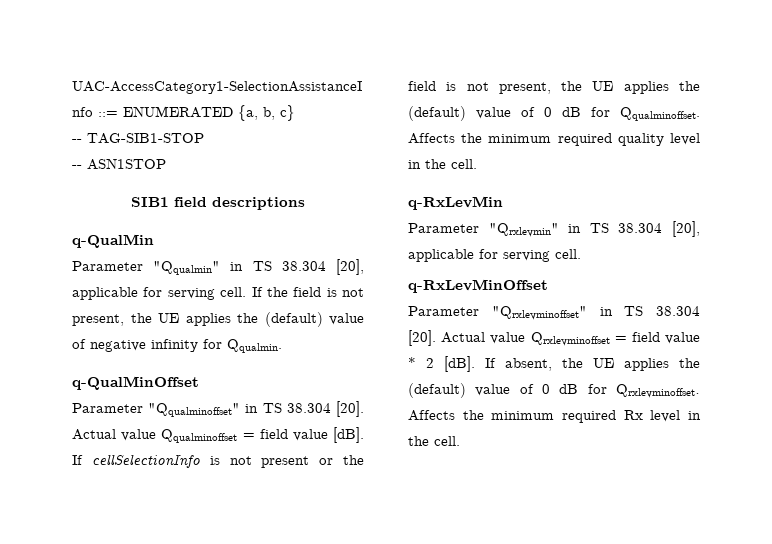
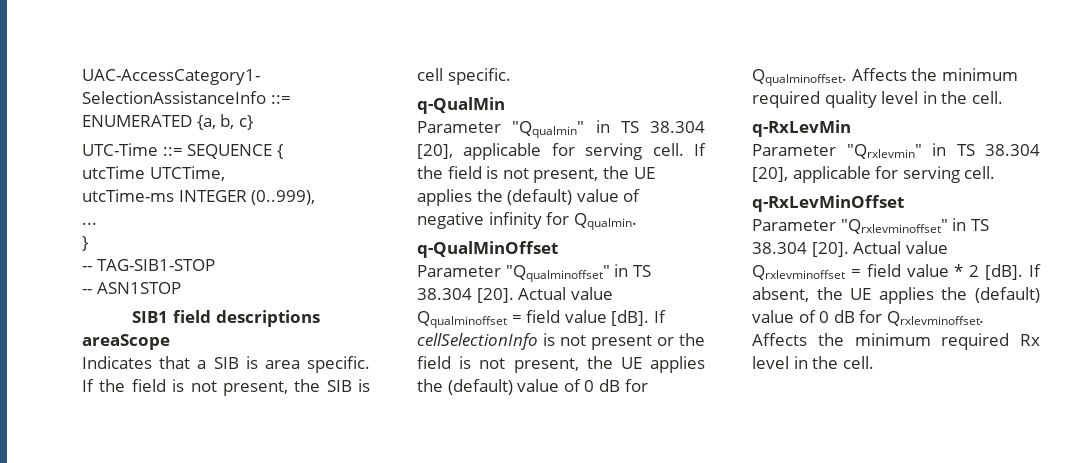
+ UTC-Time ::= SEQUENCE {
+ utcTime UTCTime,
+ utcTime-ms INTEGER (0..999),
+ ...
+ }
+ areaScope
+ Indicates that a SIB is area specific. If the field is not present, the SIB is cell specific.

